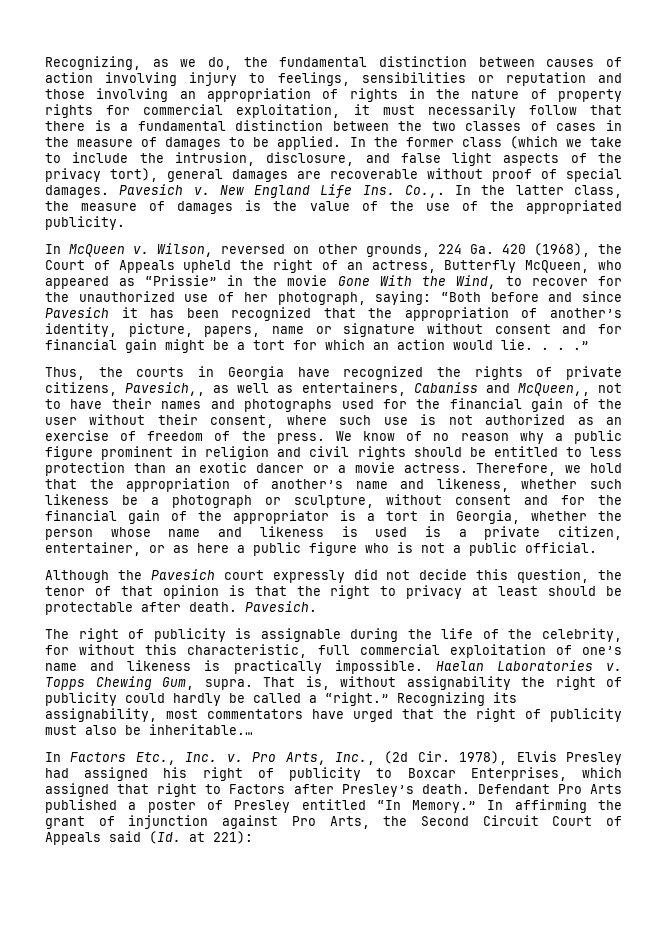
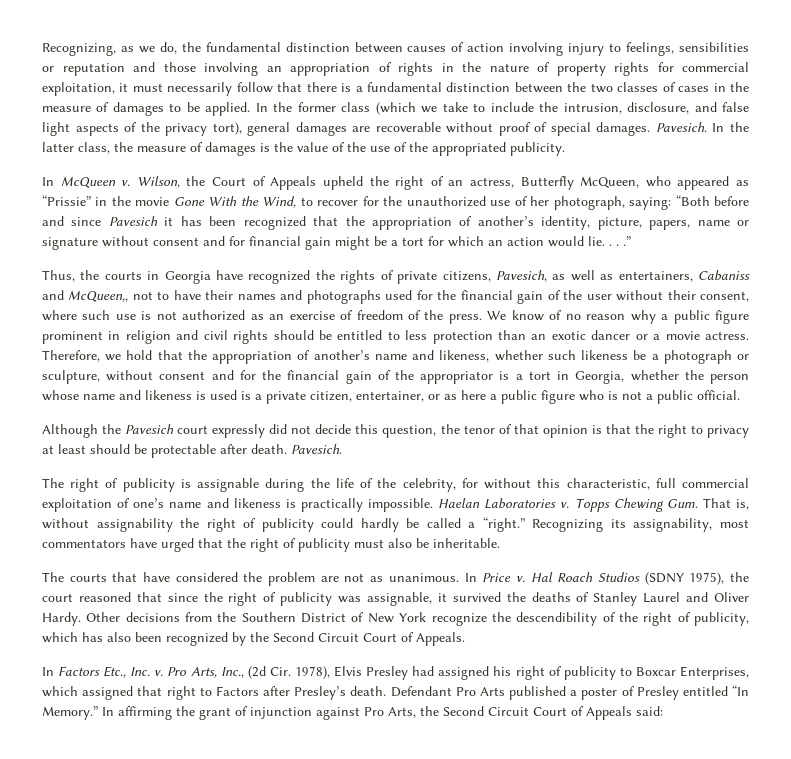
- Pavesich v. New England Life Ins. Co.,. In the latter class, the measure of damages is the value of the use of the appropriated publicity.
+ Pavesich. In the latter class, the measure of damages is the value of the use of the appropriated publicity.
- Wilson, reversed on other grounds, 224 Ga. 420 (1968), the Court of Appeals upheld the right of an actress, Butterfly McQueen, who appeared as “Prissie” in the movie Gone With the Wind, to recover for the unauthorized use of her photograph, saying:
+ Wilson, the Court of Appeals upheld the right of an actress, Butterfly McQueen, who appeared as “Prissie” in the movie Gone With the Wind, to recover for the unauthorized use of her photograph, saying:
- Thus, the courts in Georgia have recognized the rights of private citizens, Pavesich,, as well as entertainers, Cabaniss and McQueen,, not to have their names and photographs used for the financial gain of the user without their consent, where such use is not authorized as an exercise of freedom of the press.
+ Thus, the courts in Georgia have recognized the rights of private citizens, Pavesich, as well as entertainers, Cabaniss and McQueen,, not to have their names and photographs used for the financial gain of the user without their consent, where such use is not authorized as an exercise of freedom of the press.
- Topps Chewing Gum, supra. That is, without assignability the right of publicity could hardly be called a “right.”
+ Topps Chewing Gum. That is, without assignability the right of publicity could hardly be called a “right.”
- Recognizing its assignability, most commentators have urged that the right of publicity must also be inheritable.…
+ Recognizing its assignability, most commentators have urged that the right of publicity must also be inheritable.
+ The courts that have considered the problem are not as unanimous. In Price v. Hal Roach Studios (SDNY 1975), the court reasoned that since the right of publicity was assignable, it survived the deaths of Stanley Laurel and Oliver Hardy. Other decisions from the Southern District of New York recognize the descendibility of the right of publicity, which has also been recognized by the Second Circuit Court of Appeals.
- In affirming the grant of injunction against Pro Arts, the Second Circuit Court of Appeals said (Id. at 221):
+ In affirming the grant of injunction against Pro Arts, the Second Circuit Court of Appeals said:

